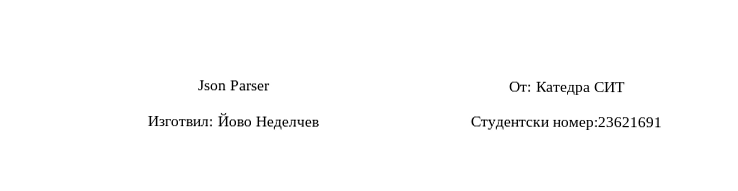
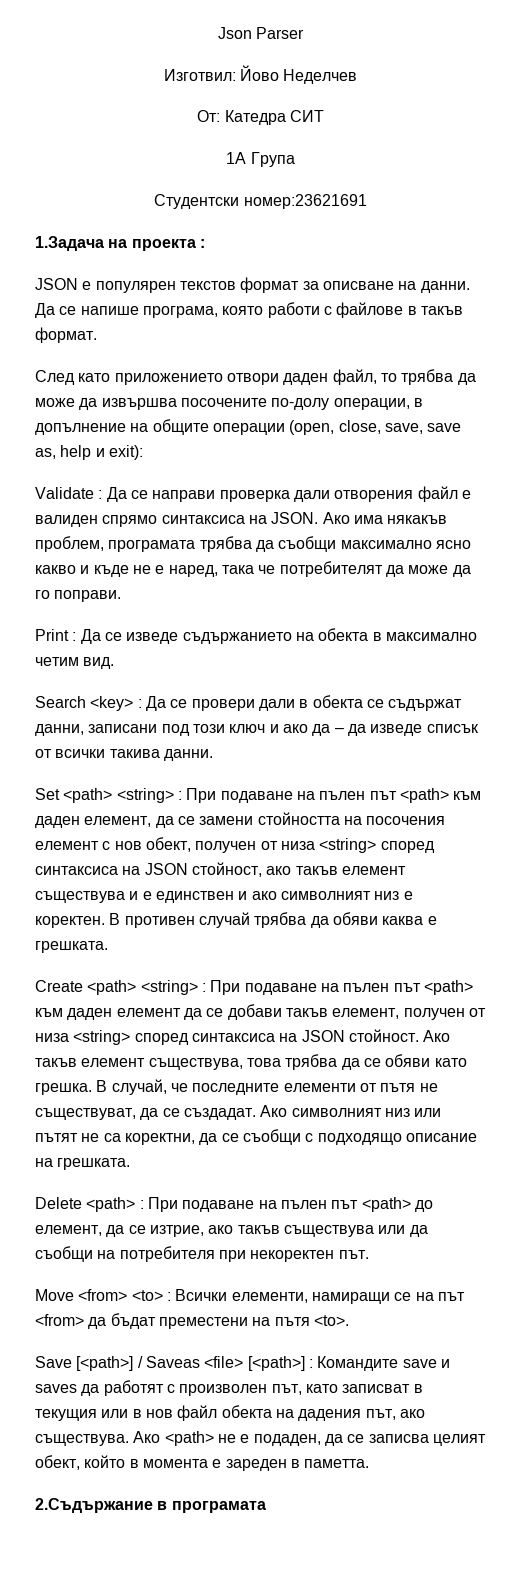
+ 1А Група
+ 1.Задача на проекта :
+ JSON е популярен текстов формат за описване на данни. Да се напише програма, която работи с файлове в такъв формат.
+ След като приложението отвори даден файл, то трябва да може да извършва посочените по-долу операции, в допълнение на общите операции (open, close, save, save as, help и exit):
+ Validate : Да се направи проверка дали отворения файл е валиден спрямо синтаксиса на JSON. Ако има някакъв проблем, програмата трябва да съобщи максимално ясно какво и къде не е наред, така че потребителят да може да го поправи.
+ Print : Да се изведе съдържанието на обекта в максимално четим вид.
+ Search <key> : Да се провери дали в обекта се съдържат данни, записани под този ключ и ако да – да изведе списък от всички такива данни.
+ Set <path> <string> : При подаване на пълен път <path> към даден елемент, да се замени стойността на посочения елемент с нов обект, получен от низа <string> според синтаксиса на JSON стойност, ако такъв елемент съществува и е единствен и ако символният низ е коректен. В противен случай трябва да обяви каква е грешката.
+ Create <path> <string> : При подаване на пълен път <path> към даден елемент да се добави такъв елемент, получен от низа <string> според синтаксиса на JSON стойност. Ако такъв елемент съществува, това трябва да се обяви като грешка. В случай, че последните елементи от пътя не съществуват, да се създадат. Ако символният низ или пътят не са коректни, да се съобщи с подходящо описание на грешката.
+ Delete <path> : При подаване на пълен път <path> до елемент, да се изтрие, ако такъв съществува или да съобщи на потребителя при некоректен път.
+ Move <from> <to> : Всички елементи, намиращи се на път <from> да бъдат преместени на пътя <to>.
+ Save [<path>] / Saveas <file> [<path>] : Командите save и saves да работят с произволен път, като записват в текущия или в нов файл обекта на дадения път, ако съществува. Ако <path> не е подаден, да се записва целият обект, който в момента е зареден в паметта.
+ 2.Съдържание в програмата

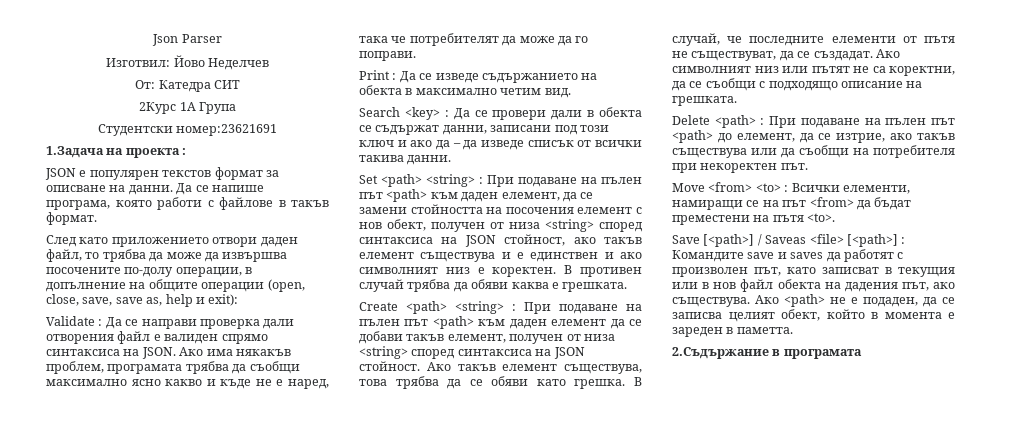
- 1А Група
+ 2Курс 1А Група

